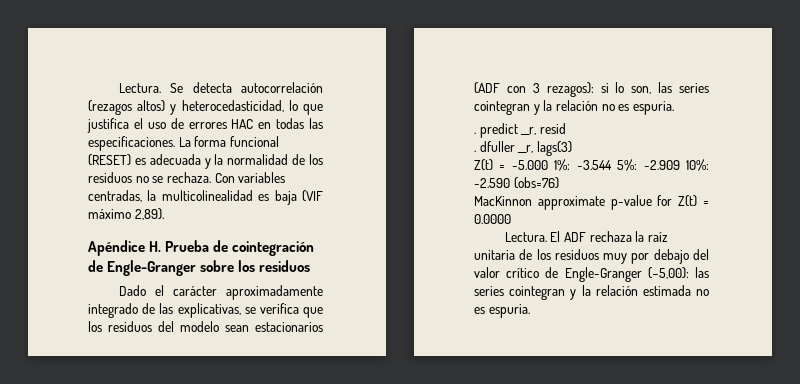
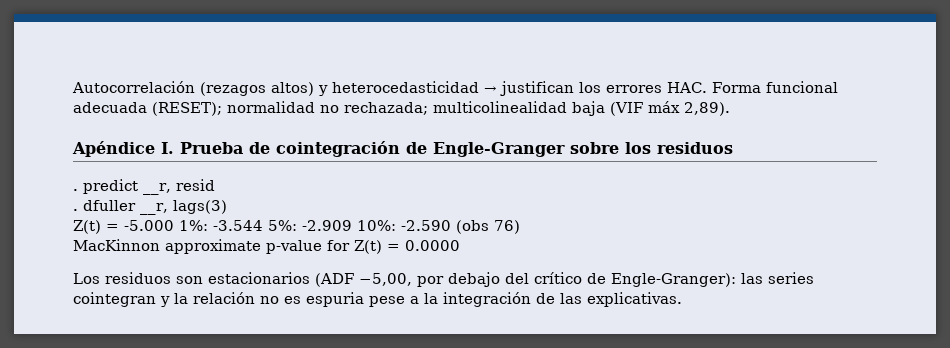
- Lectura. Se detecta autocorrelación (rezagos altos) y heterocedasticidad, lo que justifica el uso de errores HAC en todas las especificaciones. La forma funcional (RESET) es adecuada y la normalidad de los residuos no se rechaza. Con variables centradas, la multicolinealidad es baja (VIF máximo 2,89).
+ Autocorrelación (rezagos altos) y heterocedasticidad → justifican los errores HAC. Forma funcional adecuada (RESET); normalidad no rechazada; multicolinealidad baja (VIF máx 2,89).
- Apéndice H. Prueba de cointegración de Engle-Granger sobre los residuos
+ Apéndice I. Prueba de cointegración de Engle-Granger sobre los residuos
- Dado el carácter aproximadamente integrado de las explicativas, se verifica que los residuos del modelo sean estacionarios (ADF con 3 rezagos): si lo son, las series cointegran y la relación no es espuria.
- Z(t) = -5.000 1%: -3.544 5%: -2.909 10%: -2.590 (obs=76)
+ Z(t) = -5.000 1%: -3.544 5%: -2.909 10%: -2.590 (obs 76)
- Lectura. El ADF rechaza la raíz unitaria de los residuos muy por debajo del valor crítico de Engle-Granger (−5,00): las series cointegran y la relación estimada no es espuria.
+ Los residuos son estacionarios (ADF −5,00, por debajo del crítico de Engle-Granger): las series cointegran y la relación no es espuria pese a la integración de las explicativas.

